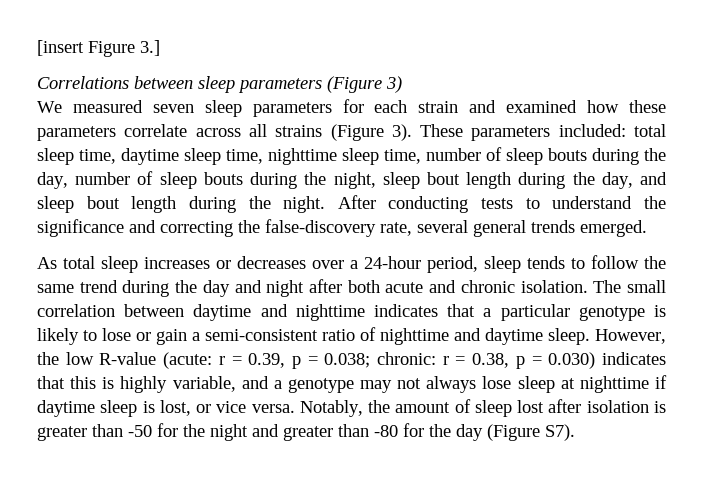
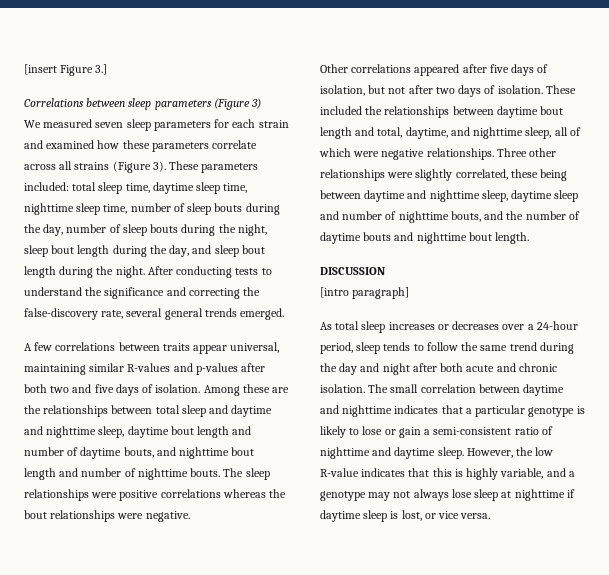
+ A few correlations between traits appear universal, maintaining similar R-values and p-values after both two and five days of isolation. Among these are the relationships between total sleep and daytime and nighttime sleep, daytime bout length and number of daytime bouts, and nighttime bout length and number of nighttime bouts. The sleep relationships were positive correlations whereas the bout relationships were negative.
+ Other correlations appeared after five days of isolation, but not after two days of isolation. These included the relationships between daytime bout length and total, daytime, and nighttime sleep, all of which were negative relationships. Three other relationships were slightly correlated, these being between daytime and nighttime sleep, daytime sleep and number of nighttime bouts, and the number of daytime bouts and nighttime bout length.
+ DISCUSSION
+ [intro paragraph]
- However, the low R-value (acute: r = 0.39, p = 0.038; chronic: r = 0.38, p = 0.030) indicates that this is highly variable, and a genotype may not always lose sleep at nighttime if daytime sleep is lost, or vice versa. Notably, the amount of sleep lost after isolation is greater than -50 for the night and greater than -80 for the day (Figure S7).
+ However, the low R-value indicates that this is highly variable, and a genotype may not always lose sleep at nighttime if daytime sleep is lost, or vice versa.

